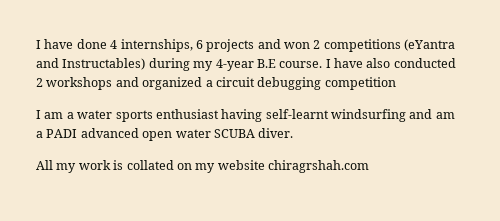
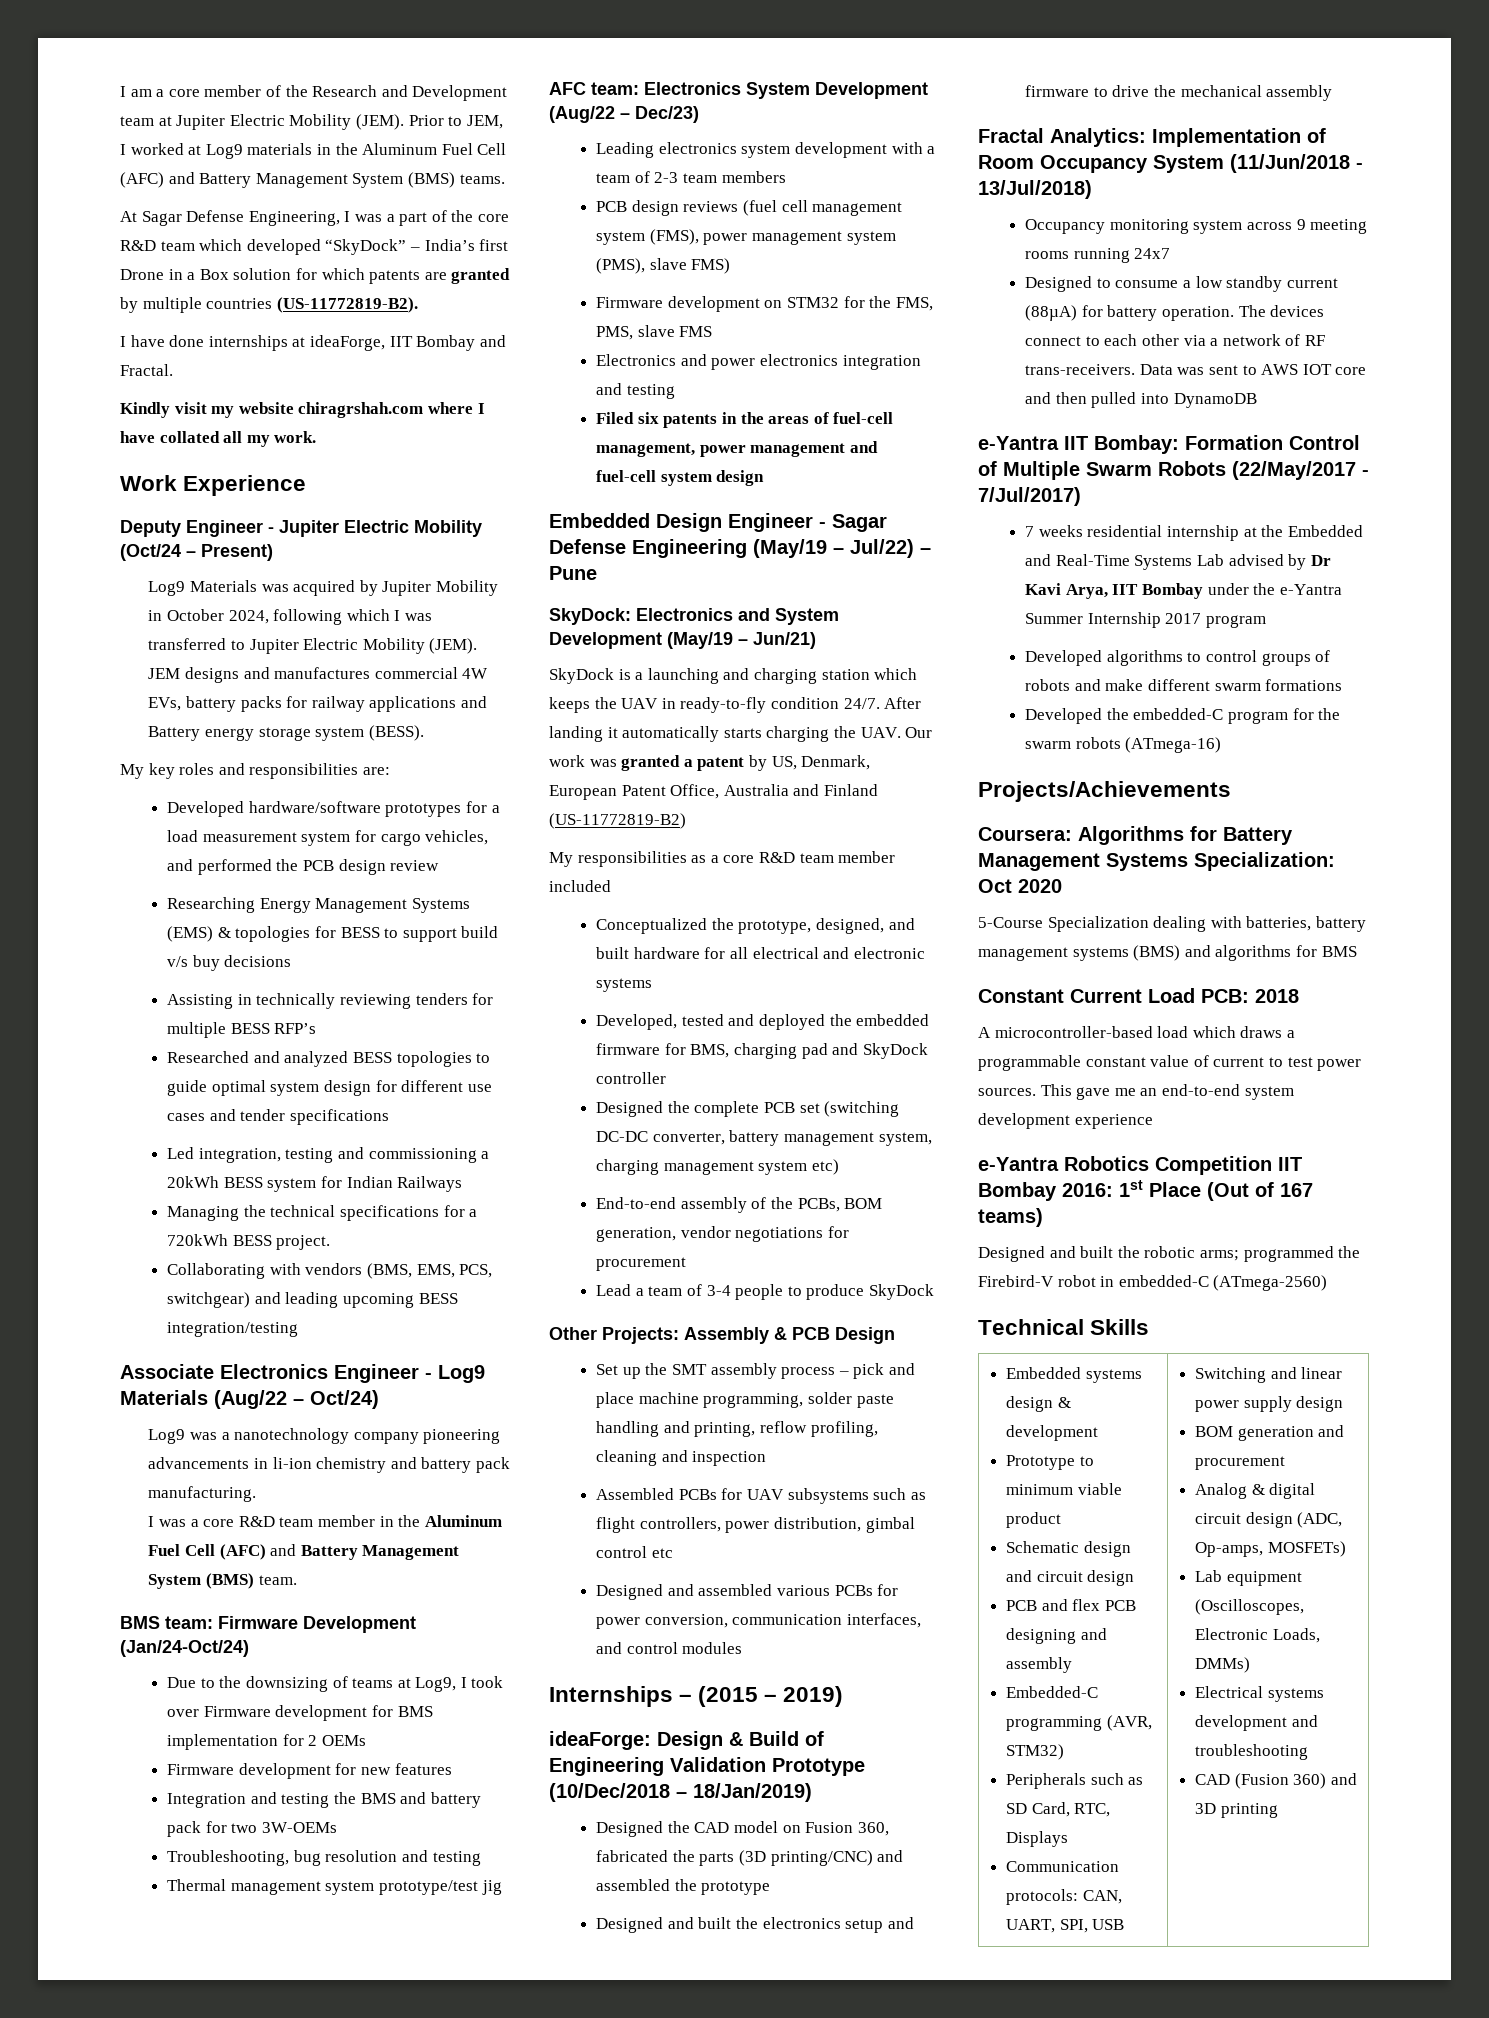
- I have done 4 internships, 6 projects and won 2 competitions (eYantra and Instructables) during my 4-year B.E course. I have also conducted 2 workshops and organized a circuit debugging competition
- I am a water sports enthusiast having self-learnt windsurfing and am a PADI advanced open water SCUBA diver.
- All my work is collated on my website chiragrshah.com
+ I am a core member of the Research and Development team at Jupiter Electric Mobility (JEM). Prior to JEM, I worked at Log9 materials in the Aluminum Fuel Cell (AFC) and Battery Management System (BMS) teams.
+ At Sagar Defense Engineering, I was a part of the core R&D team which developed “SkyDock” – India’s first Drone in a Box solution for which patents are granted by multiple countries (US-11772819-B2).
+ I have done internships at ideaForge, IIT Bombay and Fractal.
+ Kindly visit my website chiragrshah.com where I have collated all my work.
+ Work Experience
+ Deputy Engineer - Jupiter Electric Mobility (Oct/24 – Present)
+ Log9 Materials was acquired by Jupiter Mobility in October 2024, following which I was transferred to Jupiter Electric Mobility (JEM). JEM designs and manufactures commercial 4W EVs, battery packs for railway applications and Battery energy storage system (BESS).
+ My key roles and responsibilities are:
+ Developed hardware/software prototypes for a load measurement system for cargo vehicles, and performed the PCB design review
+ Researching Energy Management Systems (EMS) & topologies for BESS to support build v/s buy decisions
+ Assisting in technically reviewing tenders for multiple BESS RFP’s
+ Researched and analyzed BESS topologies to guide optimal system design for different use cases and tender specifications
+ Led integration, testing and commissioning a 20kWh BESS system for Indian Railways
+ Managing the technical specifications for a 720kWh BESS project.
+ Collaborating with vendors (BMS, EMS, PCS, switchgear) and leading upcoming BESS integration/testing
+ Associate Electronics Engineer - Log9 Materials (Aug/22 – Oct/24)
+ Log9 was a nanotechnology company pioneering advancements in li-ion chemistry and battery pack manufacturing.
+ I was a core R&D team member in the Aluminum Fuel Cell (AFC) and Battery Management System (BMS) team.
+ BMS team: Firmware Development (Jan/24-Oct/24)
+ Due to the downsizing of teams at Log9, I took over Firmware development for BMS implementation for 2 OEMs
+ Firmware development for new features
+ Integration and testing the BMS and battery pack for two 3W-OEMs
+ Troubleshooting, bug resolution and testing
+ Thermal management system prototype/test jig
+ AFC team: Electronics System Development (Aug/22 – Dec/23)
+ Leading electronics system development with a team of 2-3 team members
+ PCB design reviews (fuel cell management system (FMS), power management system (PMS), slave FMS)
+ Firmware development on STM32 for the FMS, PMS, slave FMS
+ Electronics and power electronics integration and testing
+ Filed six patents in the areas of fuel-cell management, power management and fuel-cell system design
+ Embedded Design Engineer - Sagar Defense Engineering (May/19 – Jul/22) – Pune
+ SkyDock: Electronics and System Development (May/19 – Jun/21)
+ SkyDock is a launching and charging station which keeps the UAV in ready-to-fly condition 24/7. After landing it automatically starts charging the UAV. Our work was granted a patent by US, Denmark, European Patent Office, Australia and Finland (US-11772819-B2)
+ My responsibilities as a core R&D team member included
+ Conceptualized the prototype, designed, and built hardware for all electrical and electronic systems
+ Developed, tested and deployed the embedded firmware for BMS, charging pad and SkyDock controller
+ Designed the complete PCB set (switching DC-DC converter, battery management system, charging management system etc)
+ End-to-end assembly of the PCBs, BOM generation, vendor negotiations for procurement
+ Lead a team of 3-4 people to produce SkyDock
+ Other Projects: Assembly & PCB Design
+ Set up the SMT assembly process – pick and place machine programming, solder paste handling and printing, reflow profiling, cleaning and inspection
+ Assembled PCBs for UAV subsystems such as flight controllers, power distribution, gimbal control etc
+ Designed and assembled various PCBs for power conversion, communication interfaces, and control modules
+ Internships – (2015 – 2019)
+ ideaForge: Design & Build of Engineering Validation Prototype (10/Dec/2018 – 18/Jan/2019)
+ Designed the CAD model on Fusion 360, fabricated the parts (3D printing/CNC) and assembled the prototype
+ Designed and built the electronics setup and firmware to drive the mechanical assembly
+ Fractal Analytics: Implementation of Room Occupancy System (11/Jun/2018 - 13/Jul/2018)
+ Occupancy monitoring system across 9 meeting rooms running 24x7
+ Designed to consume a low standby current (88µA) for battery operation. The devices connect to each other via a network of RF trans-receivers. Data was sent to AWS IOT core and then pulled into DynamoDB
+ e-Yantra IIT Bombay: Formation Control of Multiple Swarm Robots (22/May/2017 - 7/Jul/2017)
+ 7 weeks residential internship at the Embedded and Real-Time Systems Lab advised by Dr Kavi Arya, IIT Bombay under the e-Yantra Summer Internship 2017 program
+ Developed algorithms to control groups of robots and make different swarm formations
+ Developed the embedded-C program for the swarm robots (ATmega-16)
+ Projects/Achievements
+ Coursera: Algorithms for Battery Management Systems Specialization: Oct 2020
+ 5-Course Specialization dealing with batteries, battery management systems (BMS) and algorithms for BMS
+ Constant Current Load PCB: 2018
+ A microcontroller-based load which draws a programmable constant value of current to test power sources. This gave me an end-to-end system development experience
+ e-Yantra Robotics Competition IIT Bombay 2016: 1st Place (Out of 167 teams)
+ Designed and built the robotic arms; programmed the Firebird-V robot in embedded-C (ATmega-2560)
+ Technical Skills
+ Embedded systems design & development
+ Prototype to minimum viable product
+ Schematic design and circuit design
+ PCB and flex PCB designing and assembly
+ Embedded-C programming (AVR, STM32)
+ Peripherals such as SD Card, RTC, Displays
+ Communication protocols: CAN, UART, SPI, USB | Switching and linear power supply design
+ BOM generation and procurement
+ Analog & digital circuit design (ADC, Op-amps, MOSFETs)
+ Lab equipment (Oscilloscopes, Electronic Loads, DMMs)
+ Electrical systems development and troubleshooting
+ CAD (Fusion 360) and 3D printing

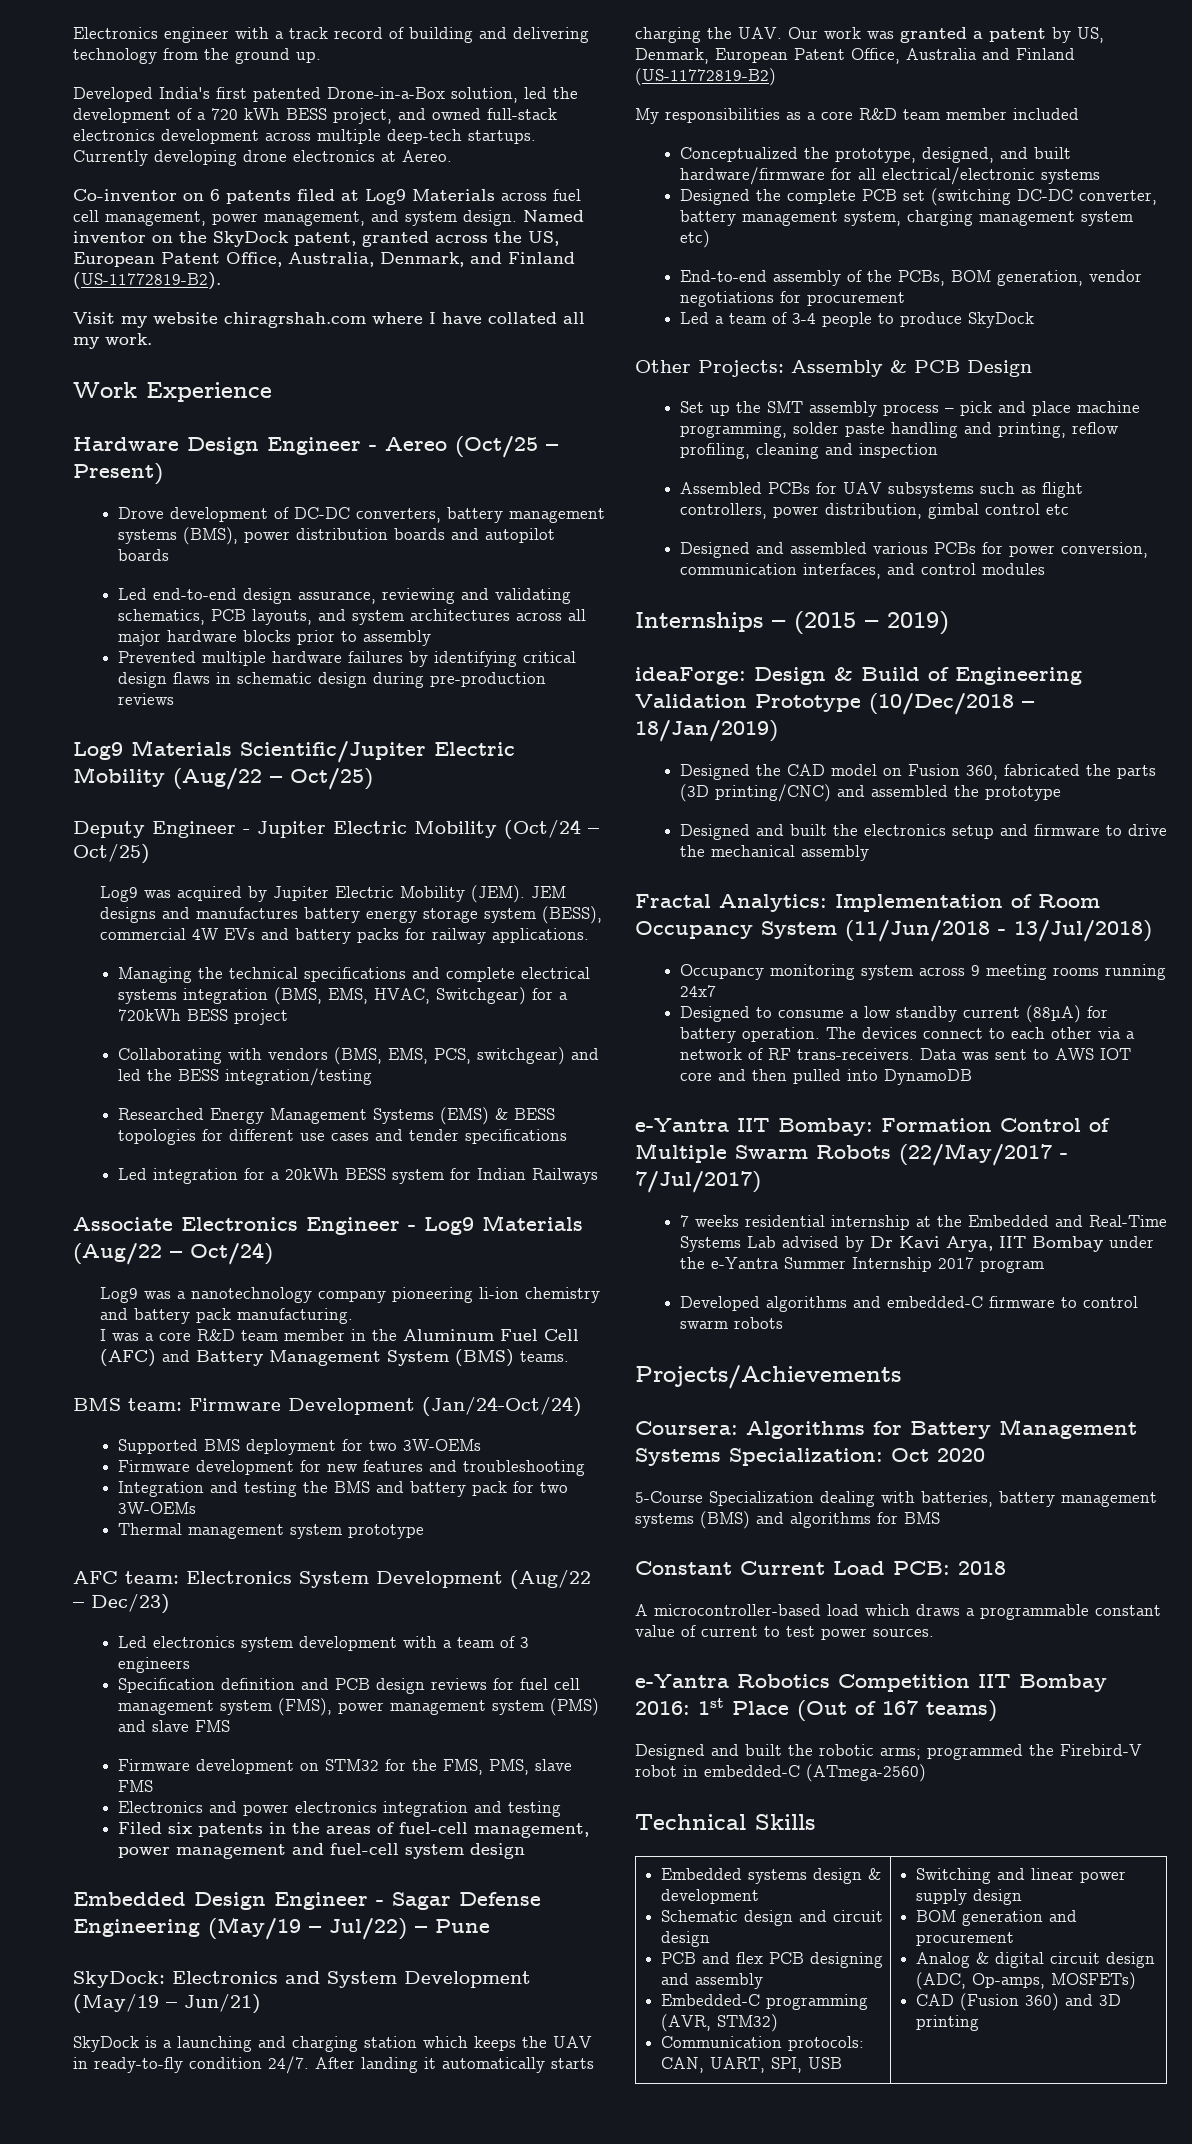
- I am a core member of the Research and Development team at Jupiter Electric Mobility (JEM). Prior to JEM, I worked at Log9 materials in the Aluminum Fuel Cell (AFC) and Battery Management System (BMS) teams.
- At Sagar Defense Engineering, I was a part of the core R&D team which developed “SkyDock” – India’s first Drone in a Box solution for which patents are granted by multiple countries (US-11772819-B2).
- I have done internships at ideaForge, IIT Bombay and Fractal.
- Kindly visit my website chiragrshah.com where I have collated all my work.
+ Electronics engineer with a track record of building and delivering technology from the ground up.
+ Developed India's first patented Drone-in-a-Box solution, led the development of a 720 kWh BESS project, and owned full-stack electronics development across multiple deep-tech startups. Currently developing drone electronics at Aereo.
+ Co-inventor on 6 patents filed at Log9 Materials across fuel cell management, power management, and system design. Named inventor on the SkyDock patent, granted across the US, European Patent Office, Australia, Denmark, and Finland (US-11772819-B2).
+ Visit my website chiragrshah.com where I have collated all my work.
+ Hardware Design Engineer - Aereo (Oct/25 – Present)
+ Drove development of DC-DC converters, battery management systems (BMS), power distribution boards and autopilot boards
+ Led end-to-end design assurance, reviewing and validating schematics, PCB layouts, and system architectures across all major hardware blocks prior to assembly
+ Prevented multiple hardware failures by identifying critical design flaws in schematic design during pre-production reviews
+ Log9 Materials Scientific/Jupiter Electric Mobility (Aug/22 – Oct/25)
- Deputy Engineer - Jupiter Electric Mobility (Oct/24 – Present)
- Log9 Materials was acquired by Jupiter Mobility in October 2024, following which I was transferred to Jupiter Electric Mobility (JEM).
+ Deputy Engineer - Jupiter Electric Mobility (Oct/24 – Oct/25)
+ Log9 was acquired by Jupiter Electric Mobility (JEM).
- JEM designs and manufactures commercial 4W EVs, battery packs for railway applications and Battery energy storage system (BESS).
- My key roles and responsibilities are:
- Developed hardware/software prototypes for a load measurement system for cargo vehicles, and performed the PCB design review
- Researching Energy Management Systems (EMS) & topologies for BESS to support build v/s buy decisions
- Assisting in technically reviewing tenders for multiple BESS RFP’s
- Researched and analyzed BESS topologies to guide optimal system design for different use cases and tender specifications
+ JEM designs and manufactures battery energy storage system (BESS), commercial 4W EVs and battery packs for railway applications.
+ Managing the technical specifications and complete electrical systems integration (BMS, EMS, HVAC, Switchgear) for a 720kWh BESS project
+ Collaborating with vendors (BMS, EMS, PCS, switchgear) and led the BESS integration/testing
+ Researched Energy Management Systems (EMS) & BESS topologies for different use cases and tender specifications
- Led integration, testing and commissioning a 20kWh BESS system for Indian Railways
+ Led integration for a 20kWh BESS system for Indian Railways
- Managing the technical specifications for a 720kWh BESS project.
- Collaborating with vendors (BMS, EMS, PCS, switchgear) and leading upcoming BESS integration/testing
- Log9 was a nanotechnology company pioneering advancements in li-ion chemistry and battery pack manufacturing.
+ Log9 was a nanotechnology company pioneering li-ion chemistry and battery pack manufacturing.
- I was a core R&D team member in the Aluminum Fuel Cell (AFC) and Battery Management System (BMS) team.
+ I was a core R&D team member in the Aluminum Fuel Cell (AFC) and Battery Management System (BMS) teams.
- Due to the downsizing of teams at Log9, I took over Firmware development for BMS implementation for 2 OEMs
+ Supported BMS deployment for two 3W-OEMs
- Firmware development for new features
+ Firmware development for new features and troubleshooting
- Troubleshooting, bug resolution and testing
- Thermal management system prototype/test jig
+ Thermal management system prototype
- Leading electronics system development with a team of 2-3 team members
- PCB design reviews (fuel cell management system (FMS), power management system (PMS), slave FMS)
+ Led electronics system development with a team of 3 engineers
+ Specification definition and PCB design reviews for fuel cell management system (FMS), power management system (PMS) and slave FMS
- Conceptualized the prototype, designed, and built hardware for all electrical and electronic systems
- Developed, tested and deployed the embedded firmware for BMS, charging pad and SkyDock controller
+ Conceptualized the prototype, designed, and built hardware/firmware for all electrical/electronic systems
- Lead a team of 3-4 people to produce SkyDock
+ Led a team of 3-4 people to produce SkyDock
- Developed algorithms to control groups of robots and make different swarm formations
- Developed the embedded-C program for the swarm robots (ATmega-16)
+ Developed algorithms and embedded-C firmware to control swarm robots
- This gave me an end-to-end system development experience
- Prototype to minimum viable product
- Peripherals such as SD Card, RTC, Displays
- Lab equipment (Oscilloscopes, Electronic Loads, DMMs)
- Electrical systems development and troubleshooting

